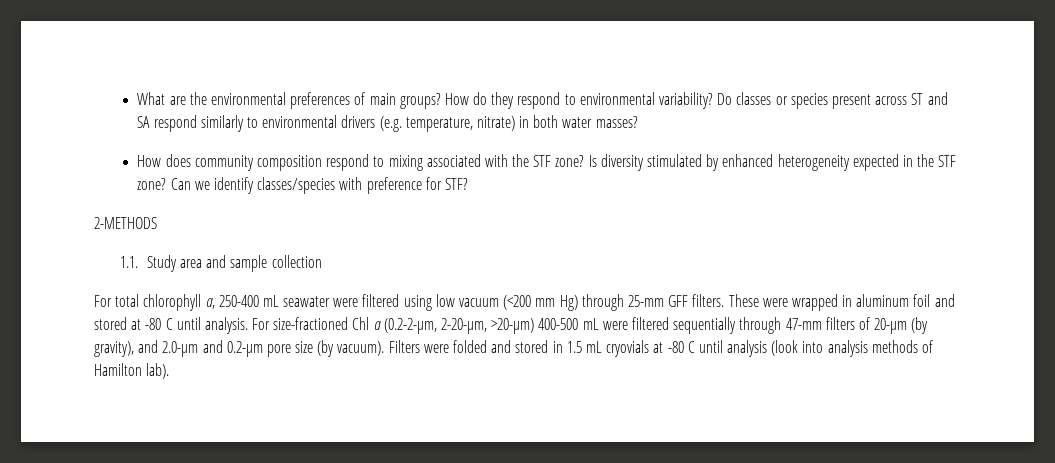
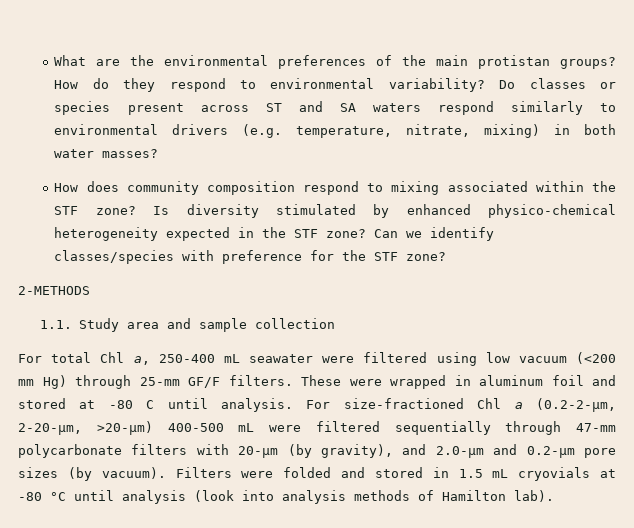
- What are the environmental preferences of main groups?
+ What are the environmental preferences of the main protistan groups?
- Do classes or species present across ST and SA respond similarly to environmental drivers (e.g. temperature, nitrate) in both water masses?
+ Do classes or species present across ST and SA waters respond similarly to environmental drivers (e.g. temperature, nitrate, mixing) in both water masses?
- How does community composition respond to mixing associated with the STF zone?
+ How does community composition respond to mixing associated within the STF zone?
- Is diversity stimulated by enhanced heterogeneity expected in the STF zone?
+ Is diversity stimulated by enhanced physico-chemical heterogeneity expected in the STF zone?
- Can we identify classes/species with preference for STF?
+ Can we identify classes/species with preference for the STF zone?
- For total chlorophyll a, 250-400 mL seawater were filtered using low vacuum (<200 mm Hg) through 25-mm GFF filters.
+ For total Chl a, 250-400 mL seawater were filtered using low vacuum (<200 mm Hg) through 25-mm GF/F filters.
- For size-fractioned Chl a (0.2-2-μm, 2-20-μm, >20-μm) 400-500 mL were filtered sequentially through 47-mm filters of 20-μm (by gravity), and 2.0-μm and 0.2-μm pore size (by vacuum).
+ For size-fractioned Chl a (0.2-2-μm, 2-20-μm, >20-μm) 400-500 mL were filtered sequentially through 47-mm polycarbonate filters with 20-μm (by gravity), and 2.0-μm and 0.2-μm pore sizes (by vacuum).
- Filters were folded and stored in 1.5 mL cryovials at -80 C until analysis (look into analysis methods of Hamilton lab).
+ Filters were folded and stored in 1.5 mL cryovials at -80 °C until analysis (look into analysis methods of Hamilton lab).

